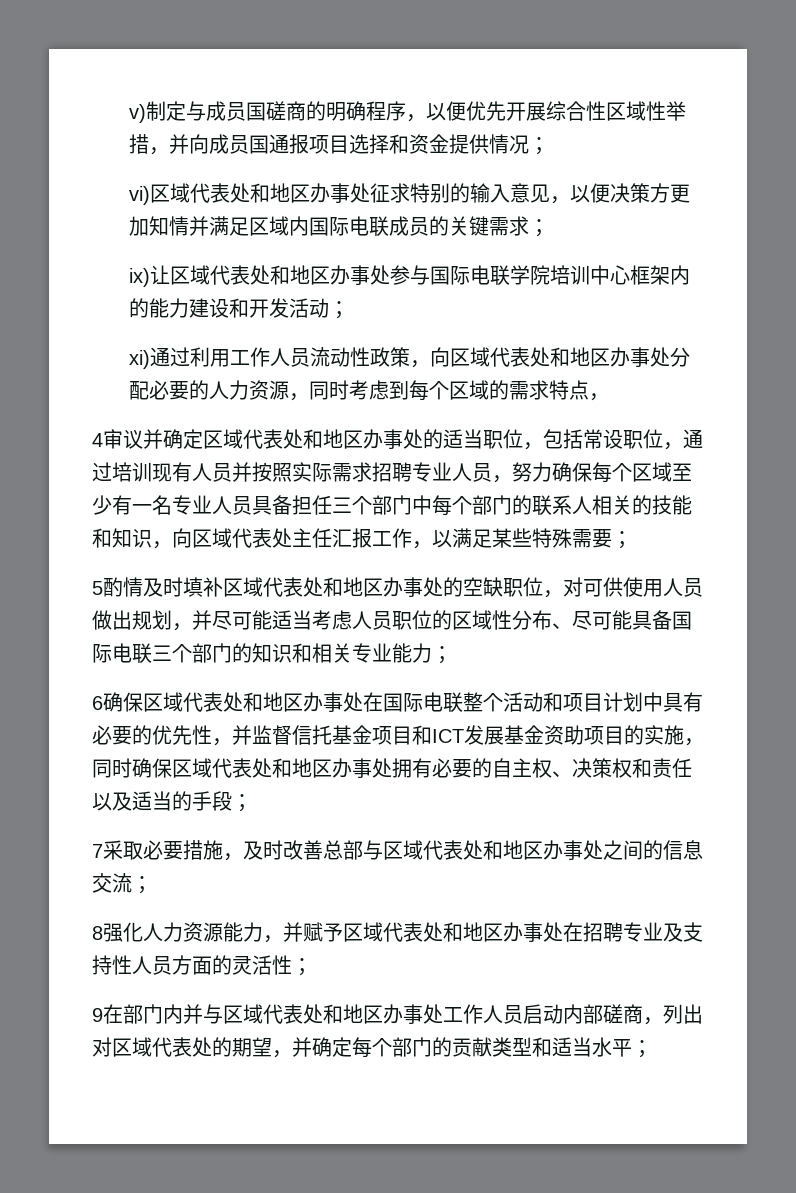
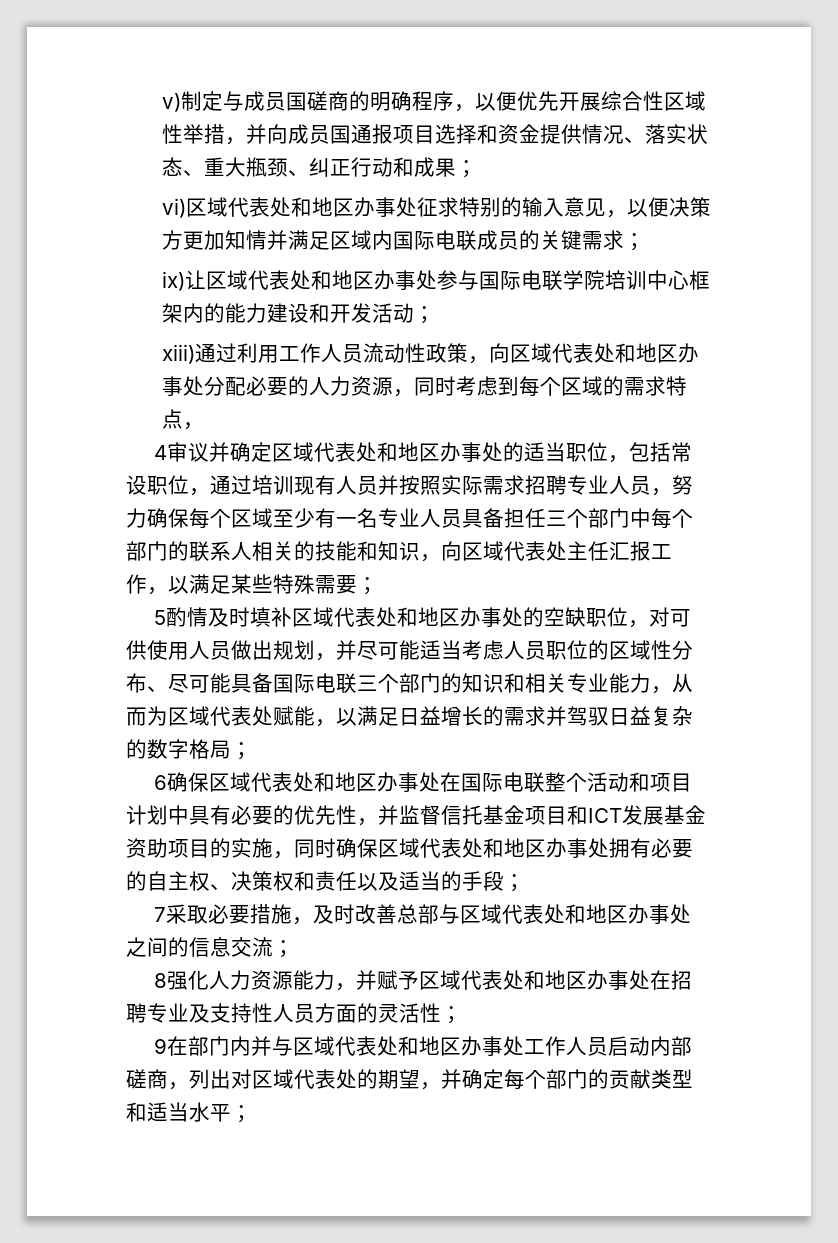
- v)制定与成员国磋商的明确程序，以便优先开展综合性区域性举措，并向成员国通报项目选择和资金提供情况；
+ v)制定与成员国磋商的明确程序，以便优先开展综合性区域性举措，并向成员国通报项目选择和资金提供情况、落实状态、重大瓶颈、纠正行动和成果；
- xi)通过利用工作人员流动性政策，向区域代表处和地区办事处分配必要的人力资源，同时考虑到每个区域的需求特点，
+ xiii)通过利用工作人员流动性政策，向区域代表处和地区办事处分配必要的人力资源，同时考虑到每个区域的需求特点，
- 5酌情及时填补区域代表处和地区办事处的空缺职位，对可供使用人员做出规划，并尽可能适当考虑人员职位的区域性分布、尽可能具备国际电联三个部门的知识和相关专业能力；
+ 5酌情及时填补区域代表处和地区办事处的空缺职位，对可供使用人员做出规划，并尽可能适当考虑人员职位的区域性分布、尽可能具备国际电联三个部门的知识和相关专业能力，从而为区域代表处赋能，以满足日益增长的需求并驾驭日益复杂的数字格局；

